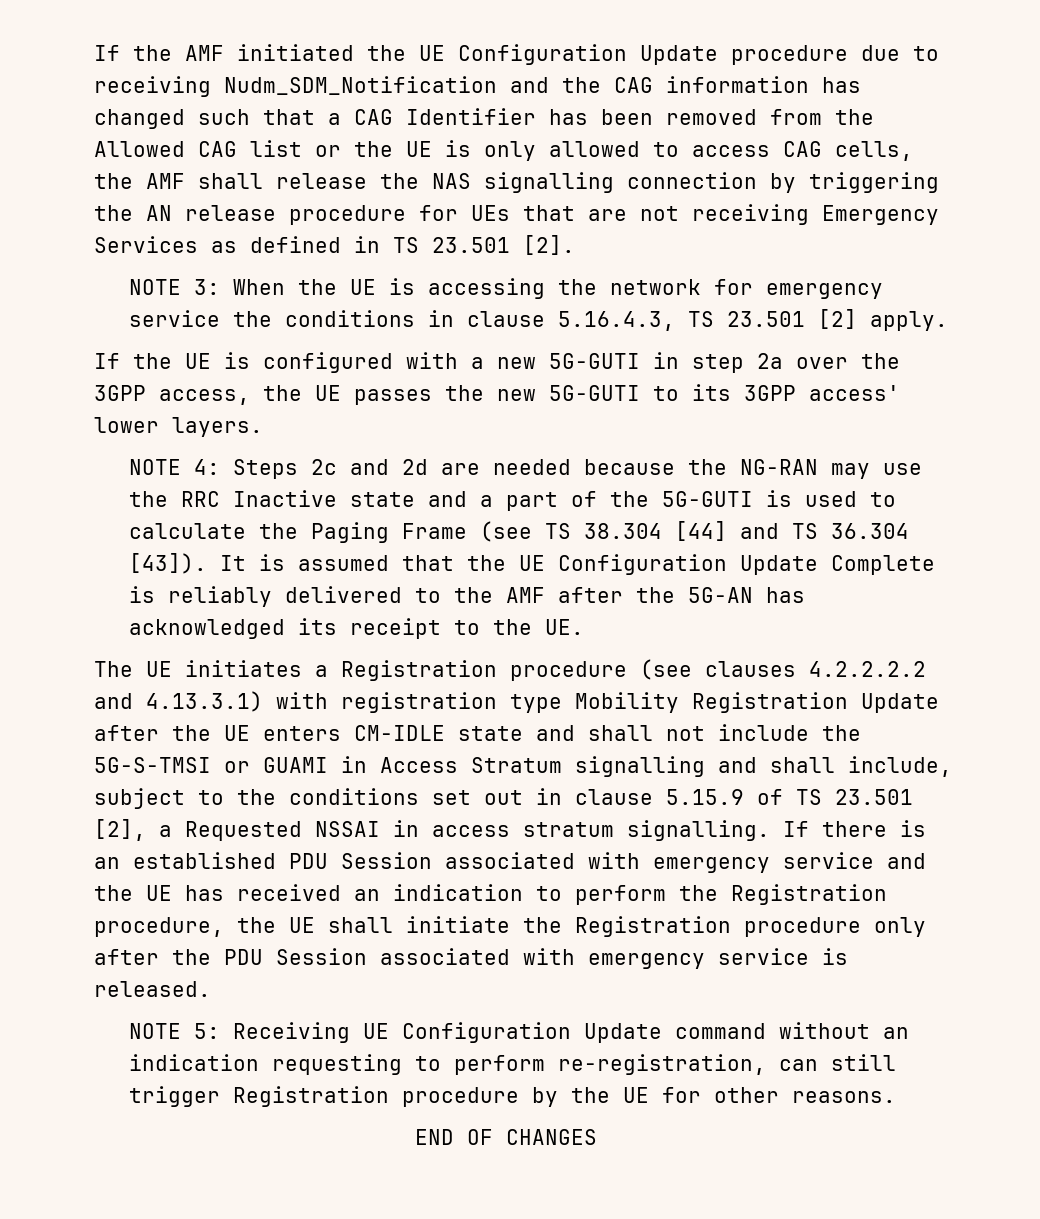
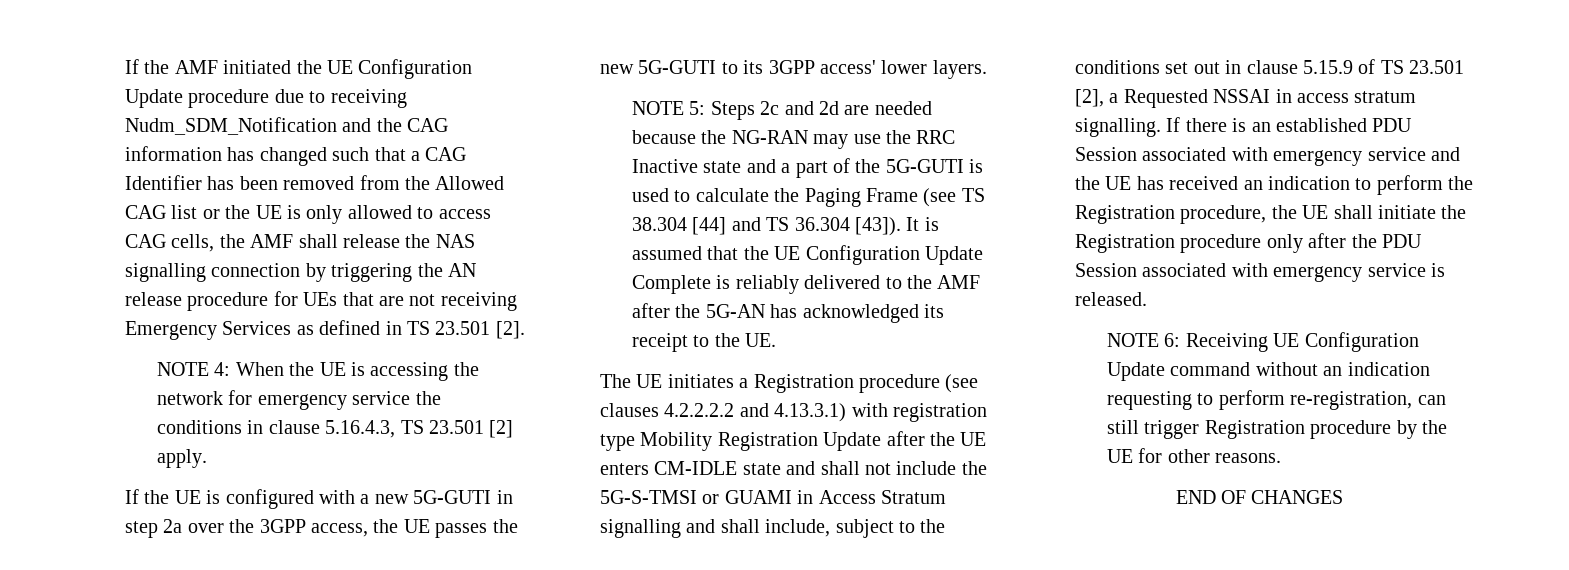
- NOTE 3: When the UE is accessing the network for emergency service the conditions in clause 5.16.4.3, TS 23.501 [2] apply.
+ NOTE 4: When the UE is accessing the network for emergency service the conditions in clause 5.16.4.3, TS 23.501 [2] apply.
- NOTE 4: Steps 2c and 2d are needed because the NG-RAN may use the RRC Inactive state and a part of the 5G-GUTI is used to calculate the Paging Frame (see TS 38.304 [44] and TS 36.304 [43]).
+ NOTE 5: Steps 2c and 2d are needed because the NG-RAN may use the RRC Inactive state and a part of the 5G-GUTI is used to calculate the Paging Frame (see TS 38.304 [44] and TS 36.304 [43]).
- NOTE 5: Receiving UE Configuration Update command without an indication requesting to perform re-registration, can still trigger Registration procedure by the UE for other reasons.
+ NOTE 6: Receiving UE Configuration Update command without an indication requesting to perform re-registration, can still trigger Registration procedure by the UE for other reasons.

